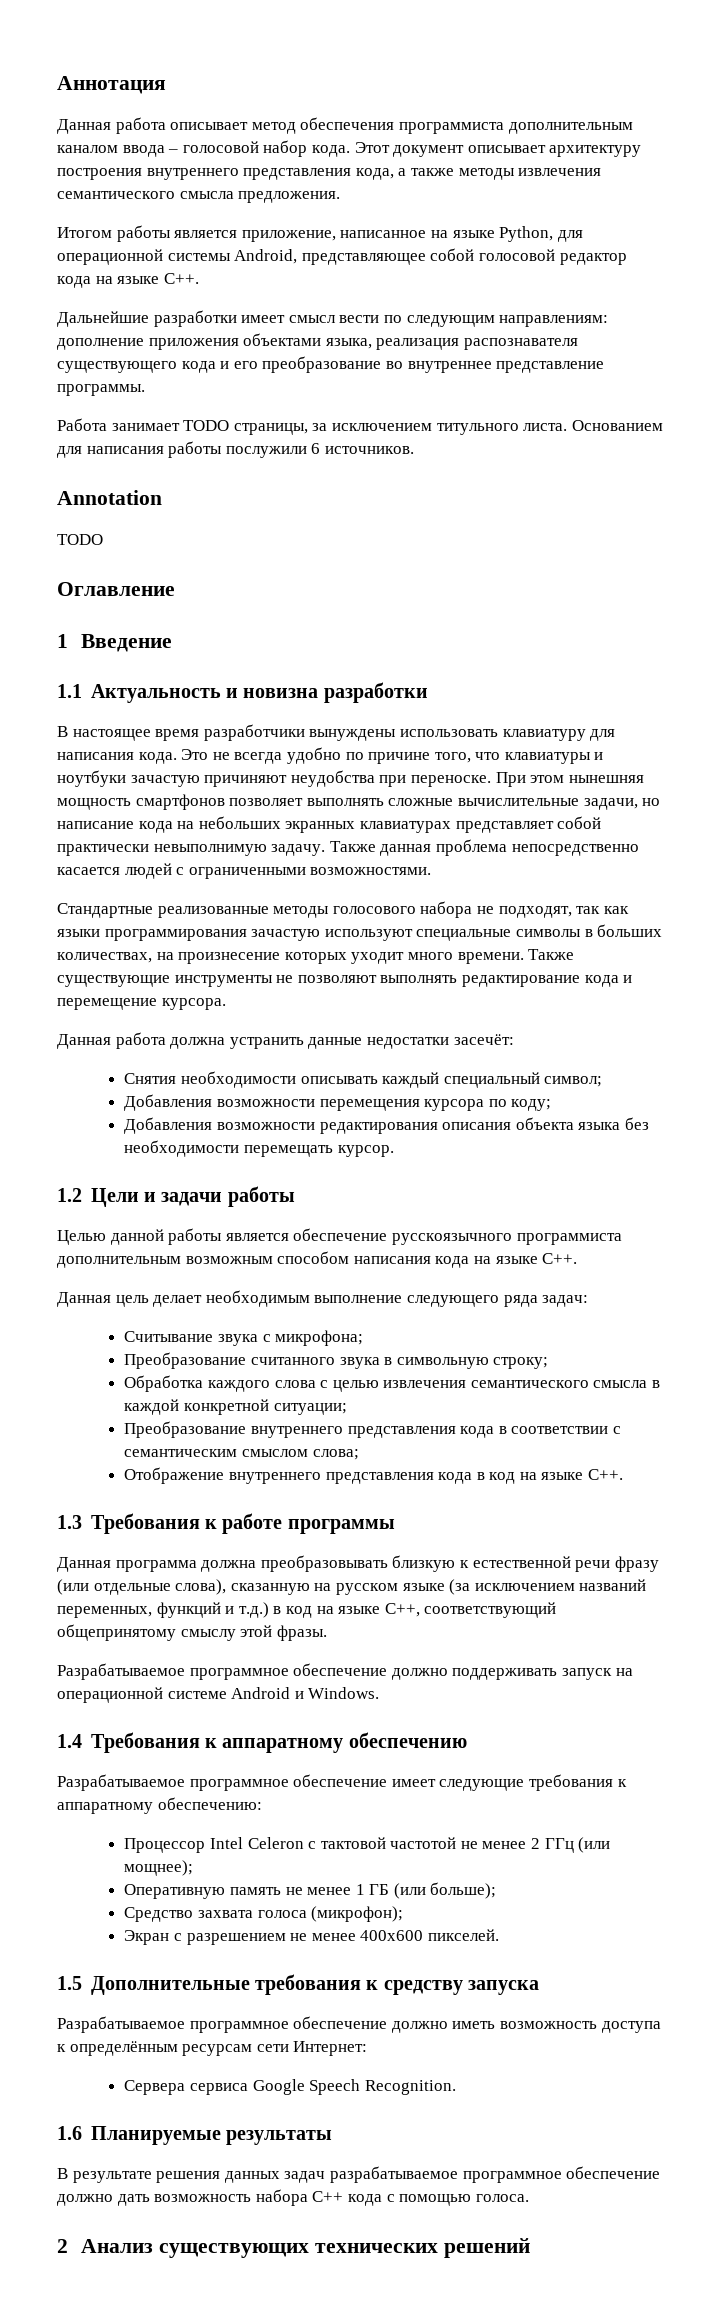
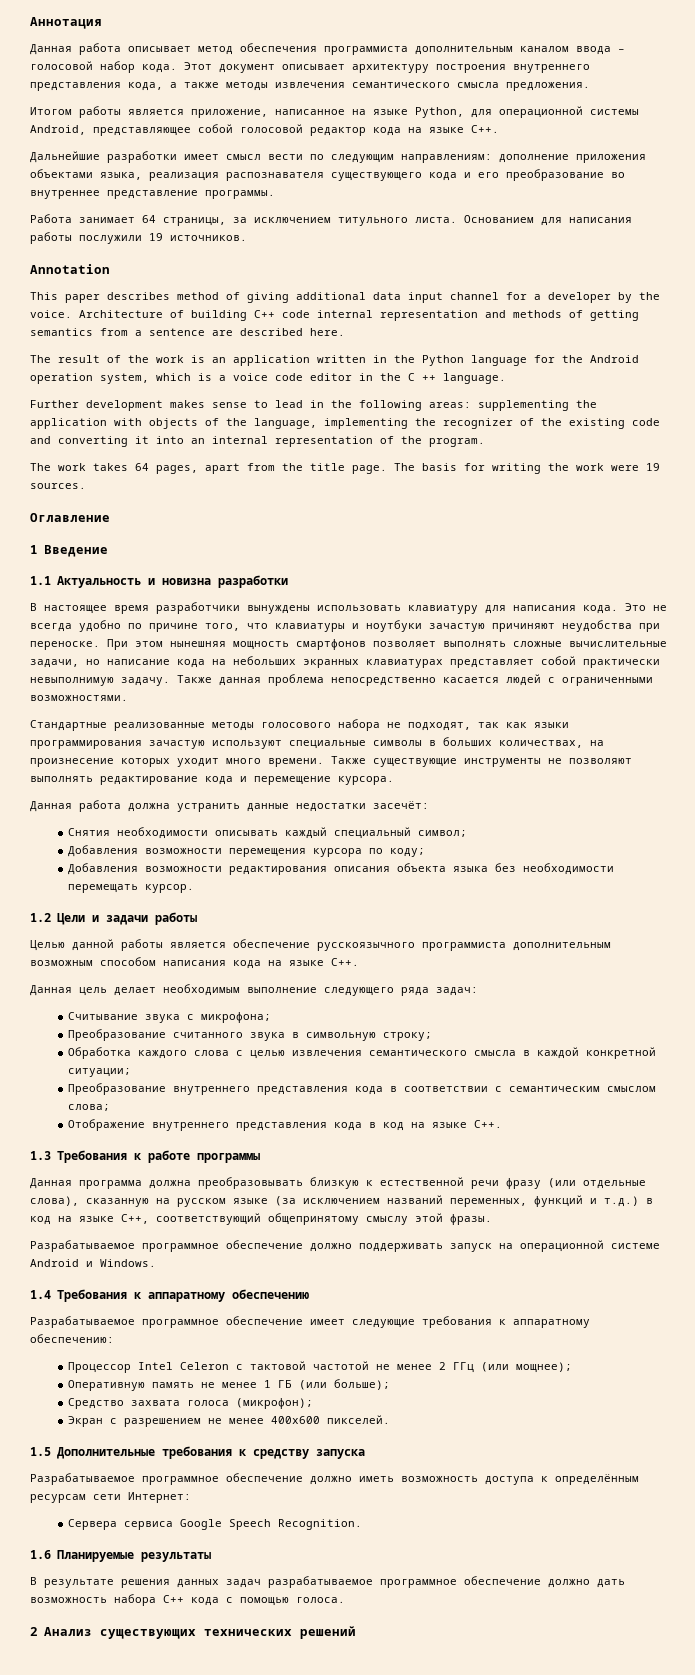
- Работа занимает TODO страницы, за исключением титульного листа.
+ Работа занимает 64 страницы, за исключением титульного листа.
- Основанием для написания работы послужили 6 источников.
+ Основанием для написания работы послужили 19 источников.
  Annotation
- TODO
+ This paper describes method of giving additional data input channel for a developer by the voice. Architecture of building C++ code internal representation and methods of getting semantics from a sentence are described here.
+ The result of the work is an application written in the Python language for the Android operation system, which is a voice code editor in the C ++ language.
+ Further development makes sense to lead in the following areas: supplementing the application with objects of the language, implementing the recognizer of the existing code and converting it into an internal representation of the program.
+ The work takes 64 pages, apart from the title page. The basis for writing the work were 19 sources.

